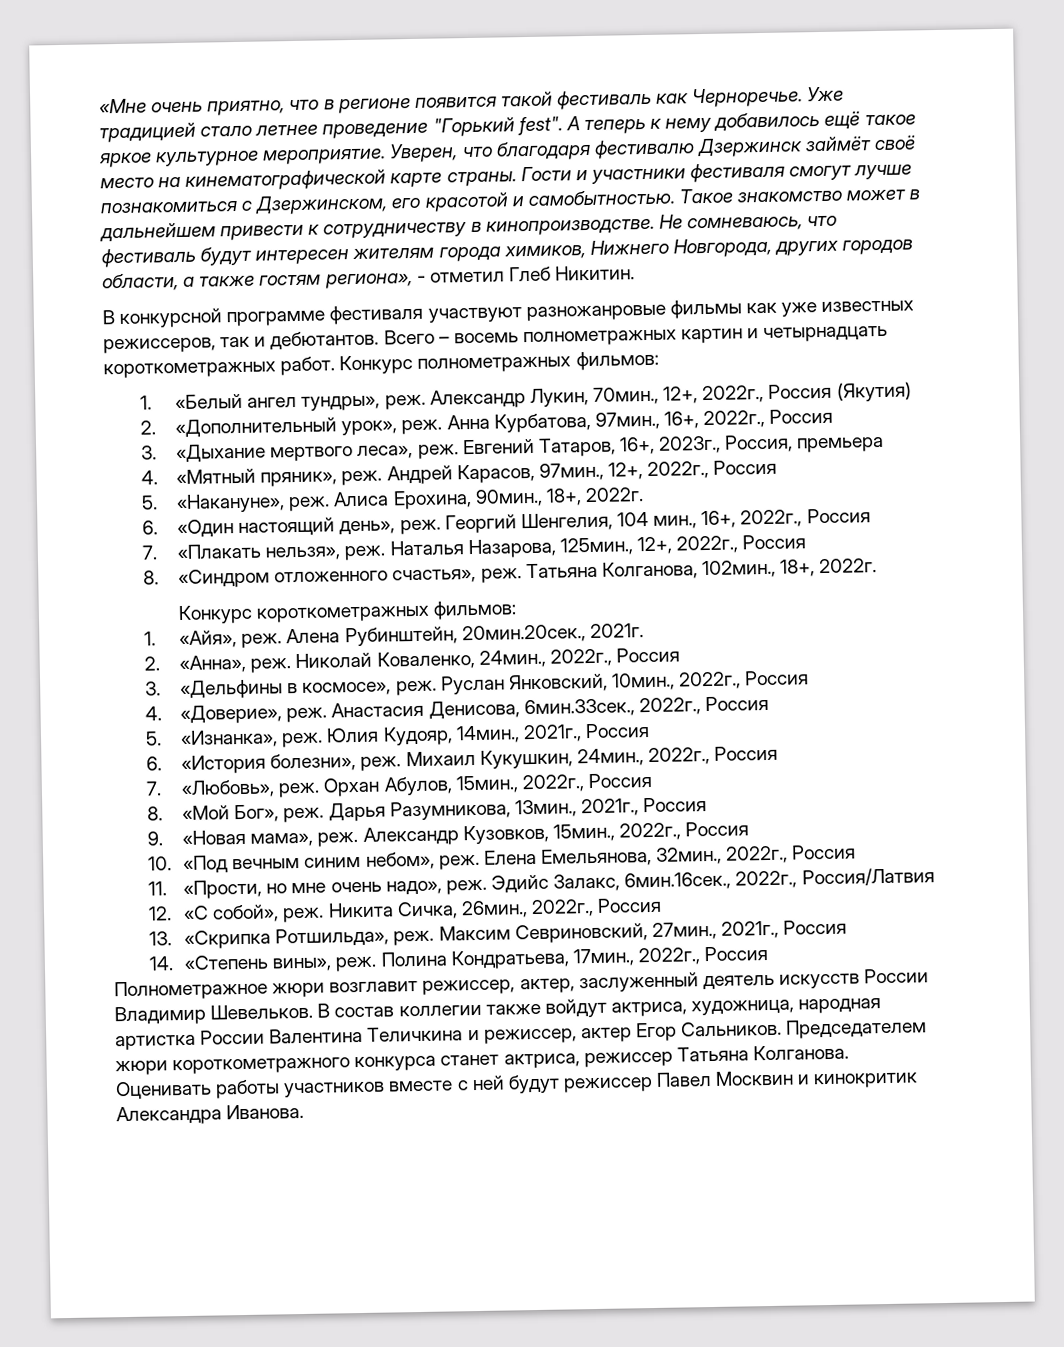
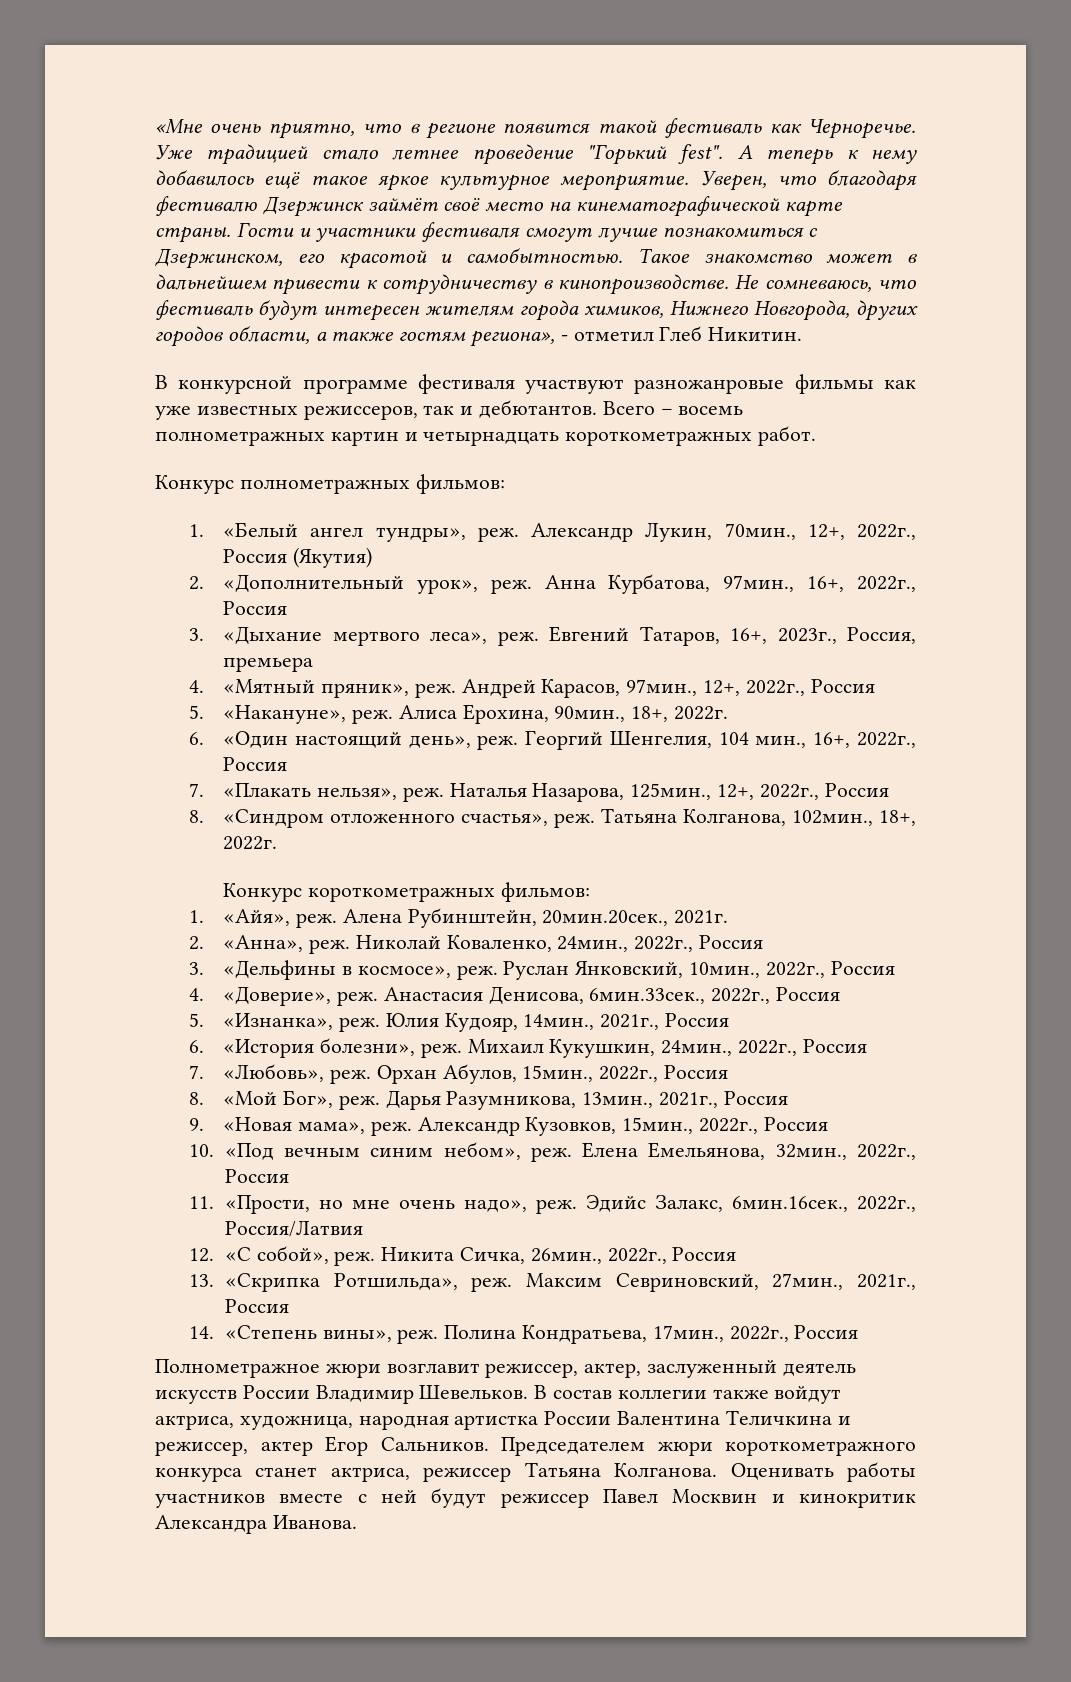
- Всего – восемь полнометражных картин и четырнадцать короткометражных работ. Конкурс полнометражных фильмов:
+ Всего – восемь полнометражных картин и четырнадцать короткометражных работ.
+ Конкурс полнометражных фильмов:

